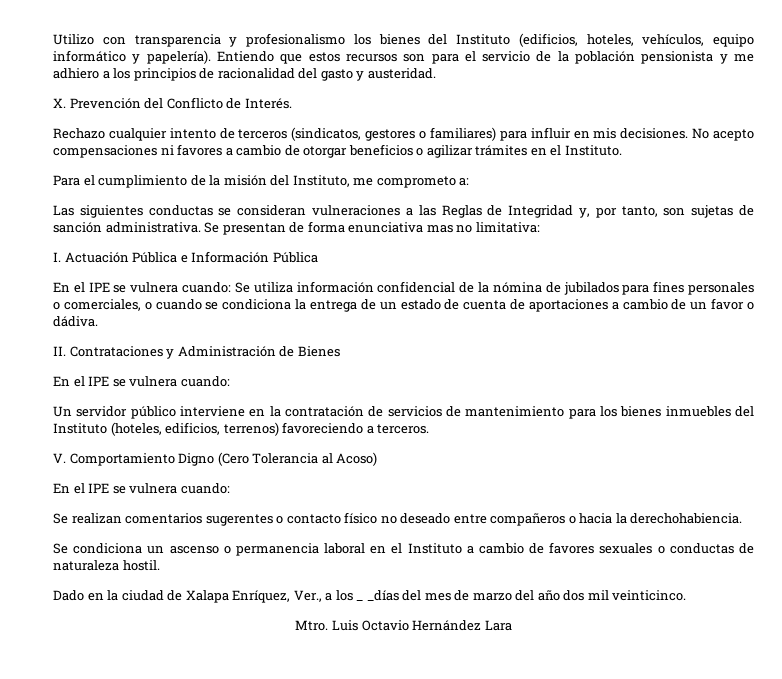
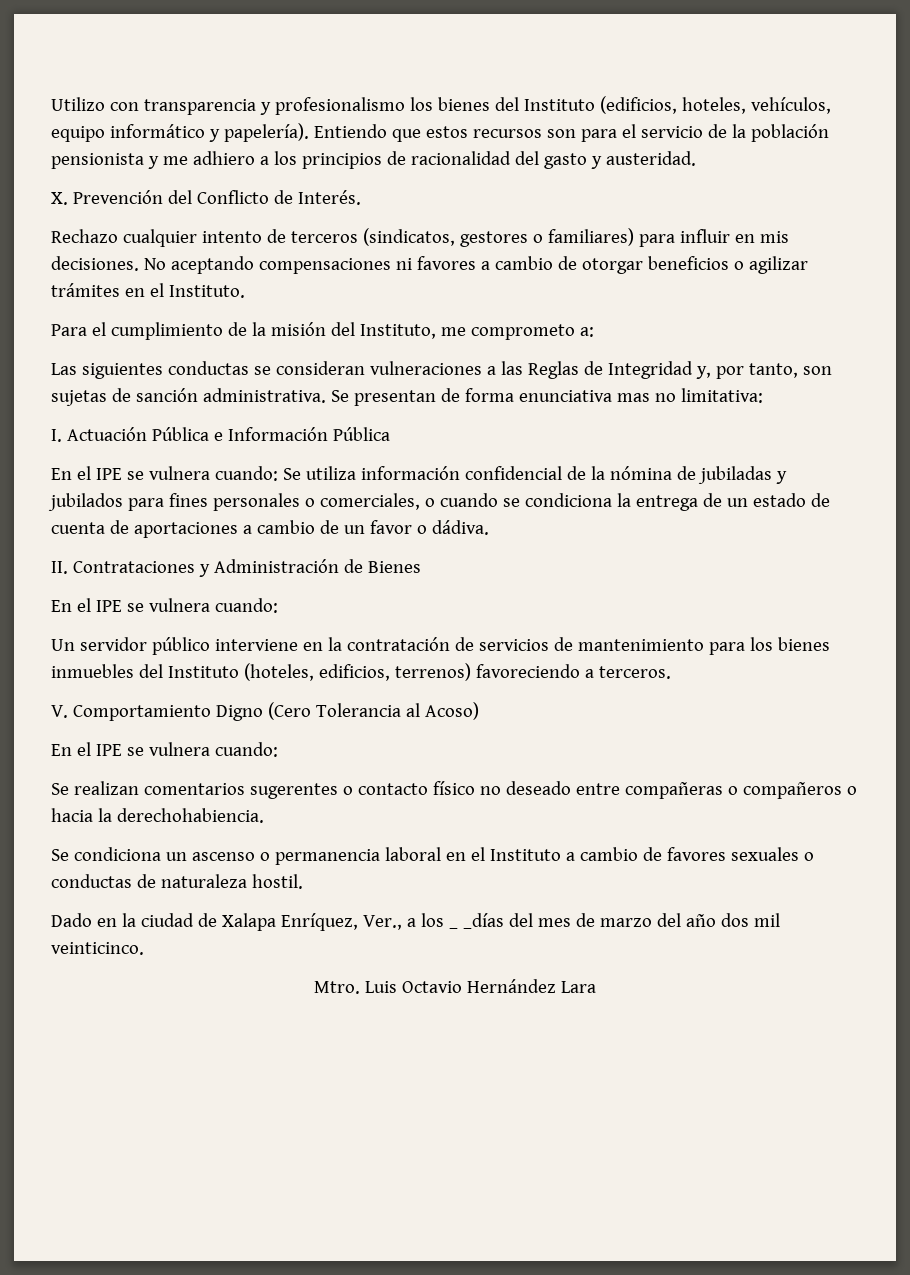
- No acepto compensaciones ni favores a cambio de otorgar beneficios o agilizar trámites en el Instituto.
+ No aceptando compensaciones ni favores a cambio de otorgar beneficios o agilizar trámites en el Instituto.
- En el IPE se vulnera cuando: Se utiliza información confidencial de la nómina de jubilados para fines personales o comerciales, o cuando se condiciona la entrega de un estado de cuenta de aportaciones a cambio de un favor o dádiva.
+ En el IPE se vulnera cuando: Se utiliza información confidencial de la nómina de jubiladas y jubilados para fines personales o comerciales, o cuando se condiciona la entrega de un estado de cuenta de aportaciones a cambio de un favor o dádiva.
- Se realizan comentarios sugerentes o contacto físico no deseado entre compañeros o hacia la derechohabiencia.
+ Se realizan comentarios sugerentes o contacto físico no deseado entre compañeras o compañeros o hacia la derechohabiencia.

